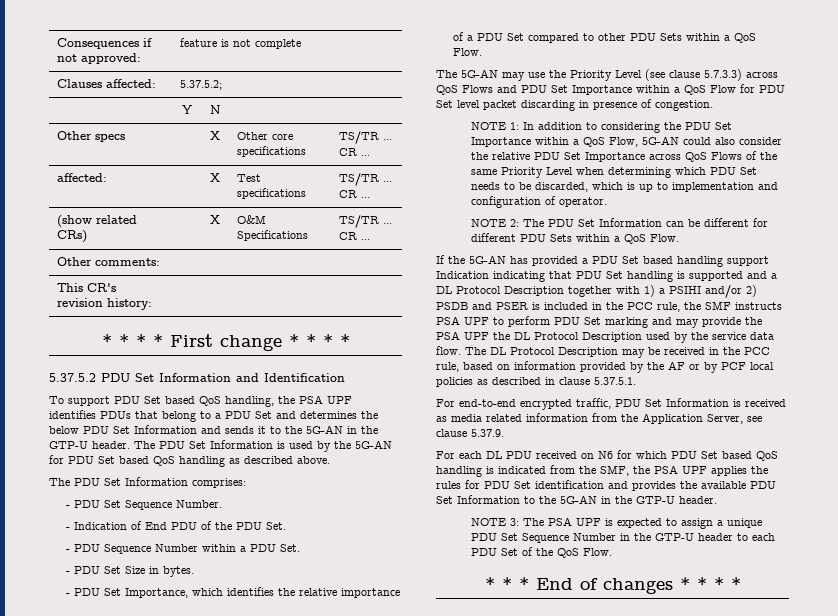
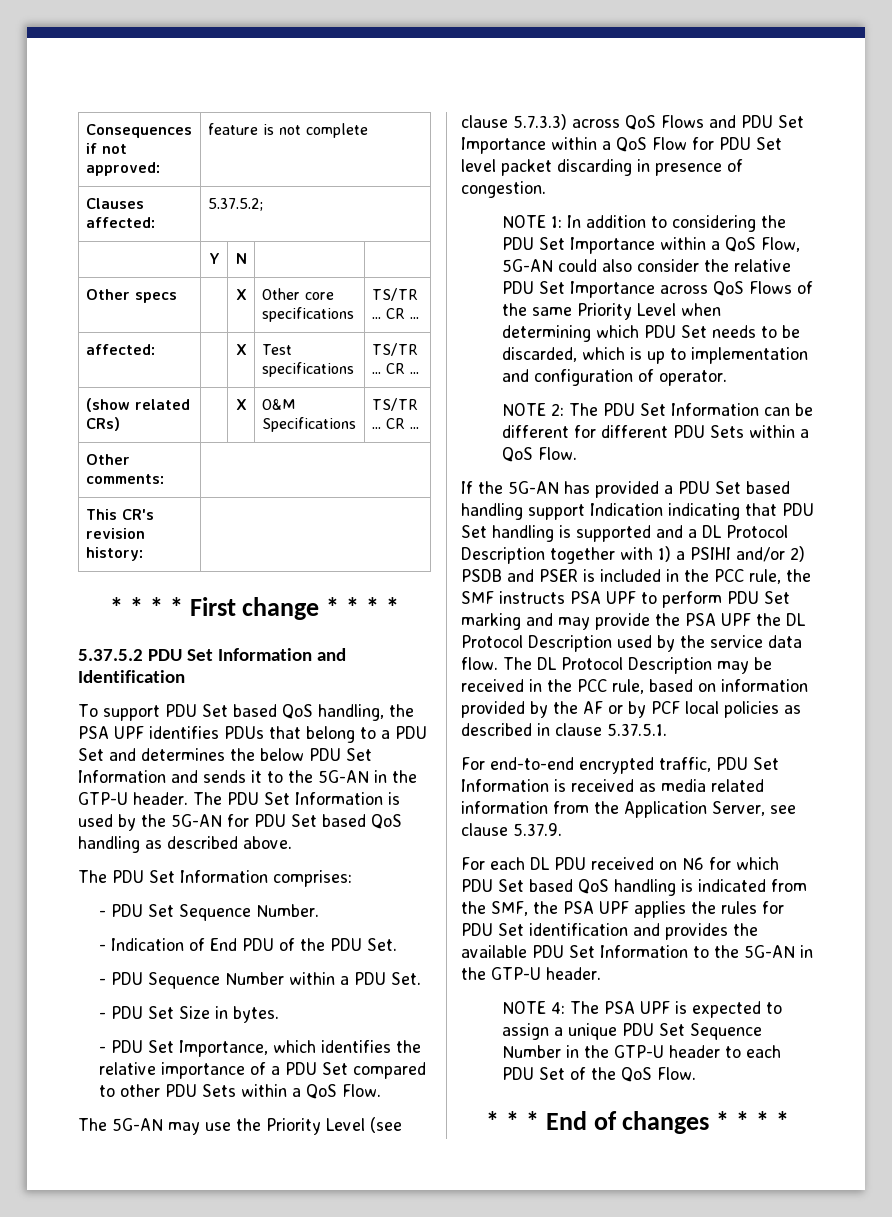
- NOTE 3: The PSA UPF is expected to assign a unique PDU Set Sequence Number in the GTP-U header to each PDU Set of the QoS Flow.
+ NOTE 4: The PSA UPF is expected to assign a unique PDU Set Sequence Number in the GTP-U header to each PDU Set of the QoS Flow.

